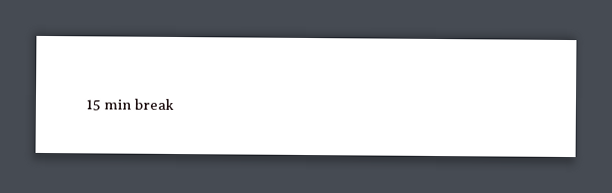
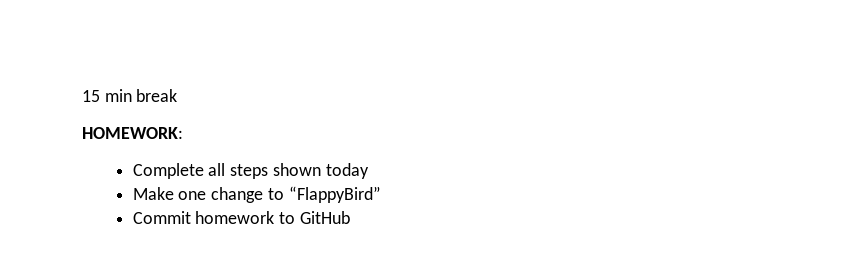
+ HOMEWORK:
+ Complete all steps shown today
+ Make one change to “FlappyBird”
+ Commit homework to GitHub

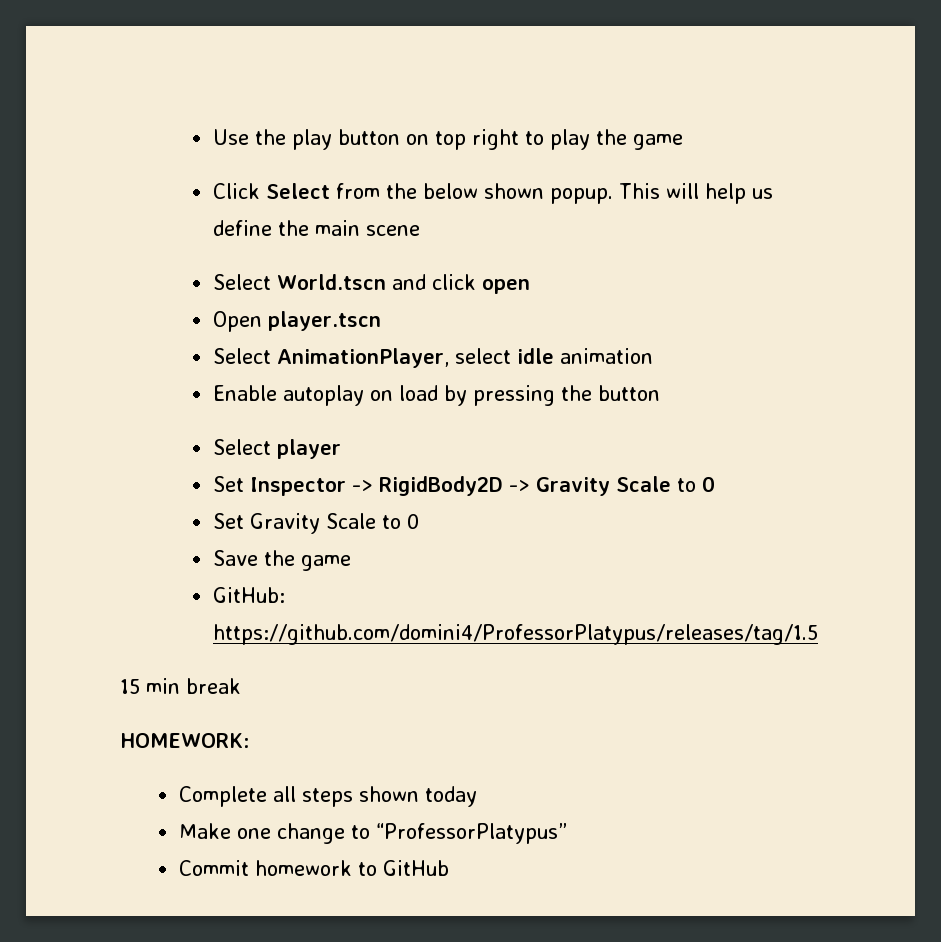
+ Use the play button on top right to play the game
+ Click Select from the below shown popup. This will help us define the main scene
+ Select World.tscn and click open
+ Open player.tscn
+ Select AnimationPlayer, select idle animation
+ Enable autoplay on load by pressing the button
+ Select player
+ Set Inspector -> RigidBody2D -> Gravity Scale to 0
+ Set Gravity Scale to 0
+ Save the game
+ GitHub: https://github.com/domini4/ProfessorPlatypus/releases/tag/1.5
- Make one change to “FlappyBird”
+ Make one change to “ProfessorPlatypus”

